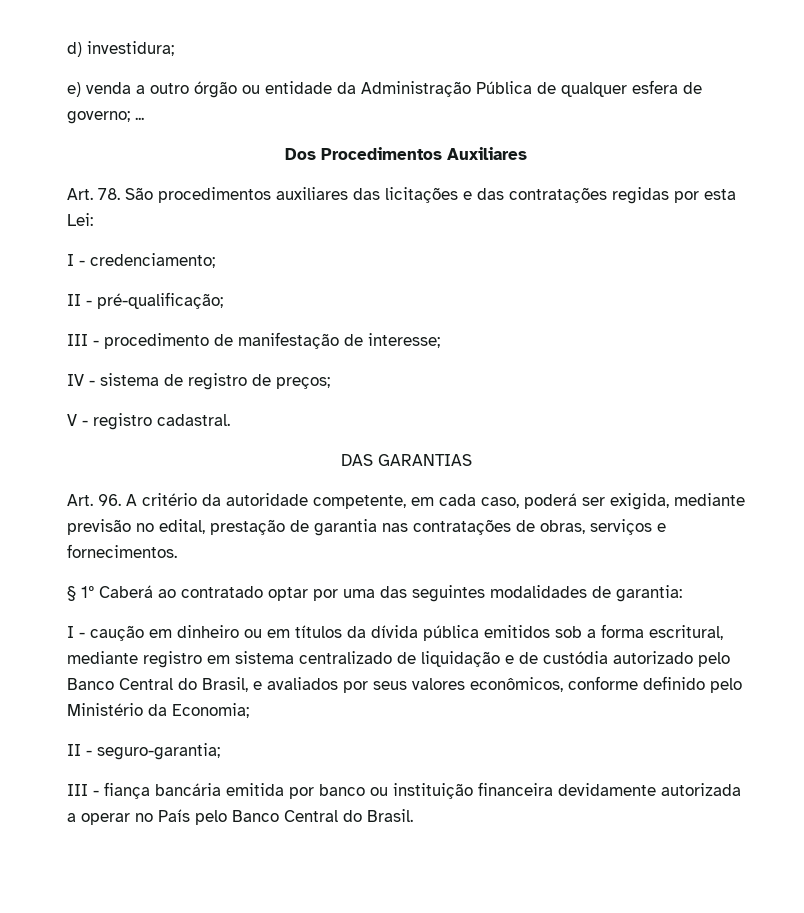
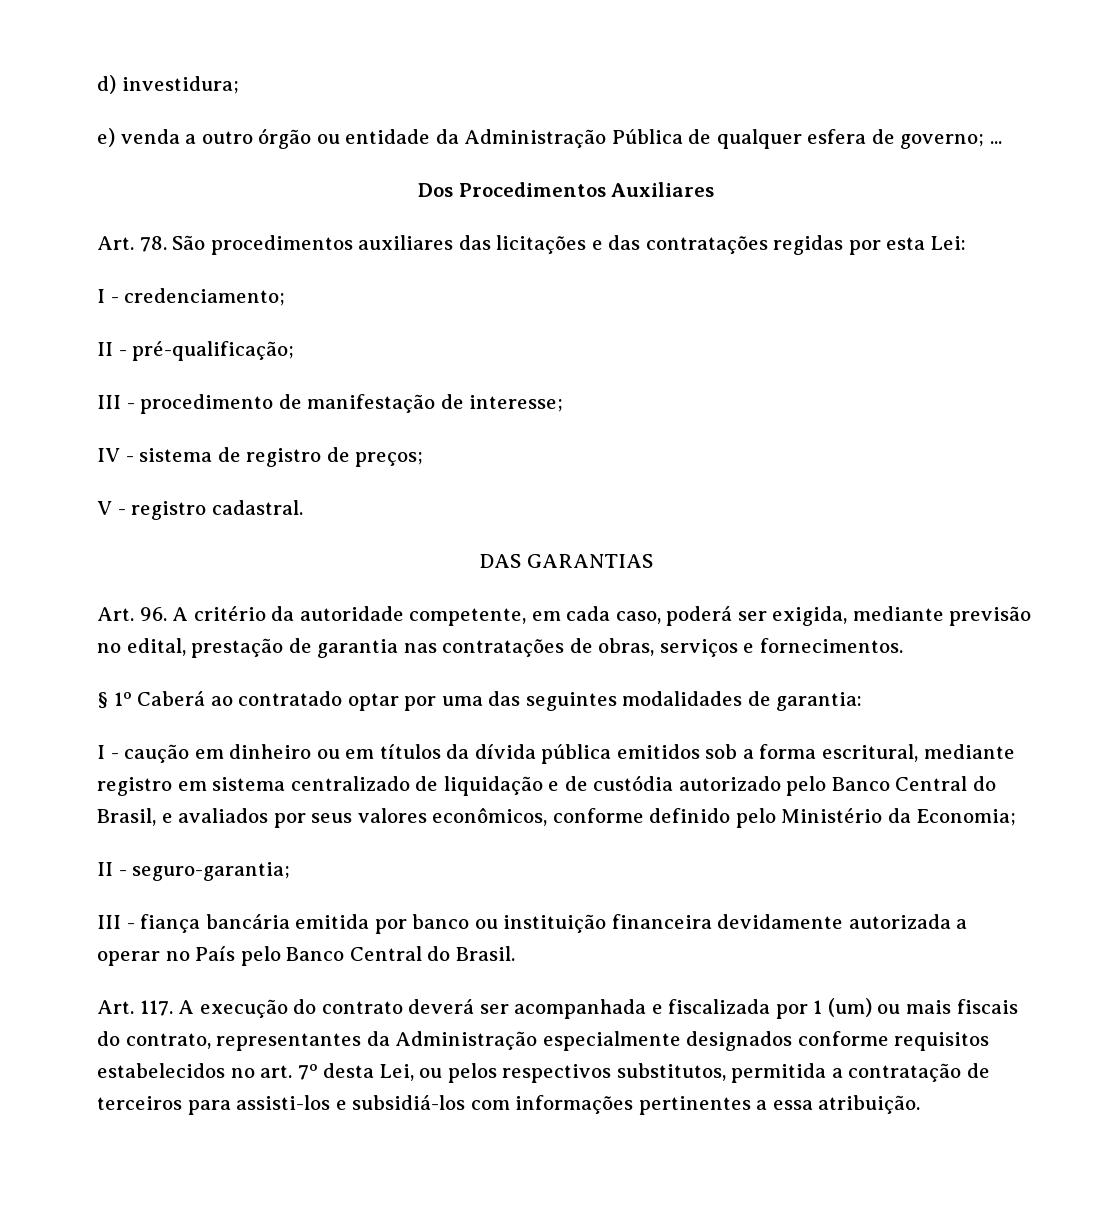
+ Art. 117. A execução do contrato deverá ser acompanhada e fiscalizada por 1 (um) ou mais fiscais do contrato, representantes da Administração especialmente designados conforme requisitos estabelecidos no art. 7º desta Lei, ou pelos respectivos substitutos, permitida a contratação de terceiros para assisti-los e subsidiá-los com informações pertinentes a essa atribuição.

